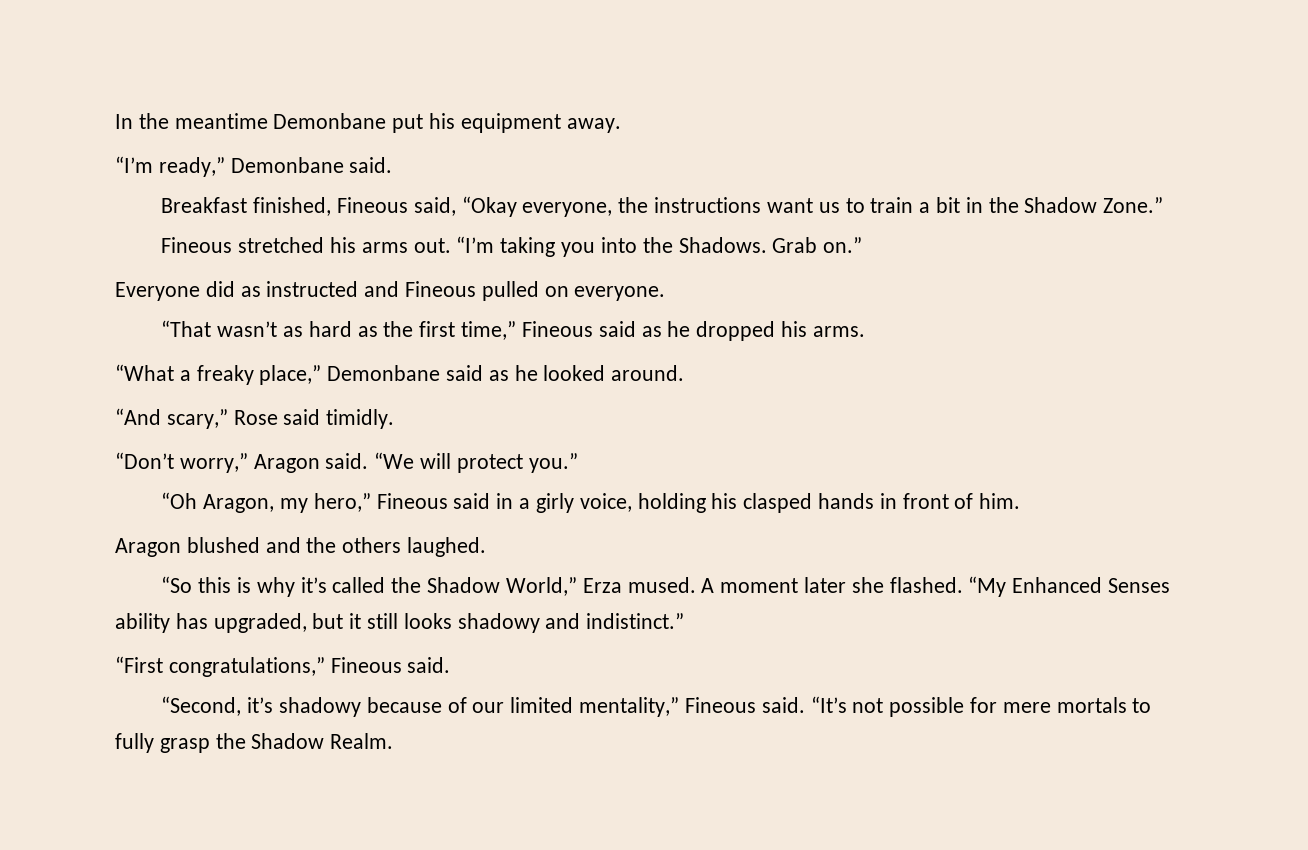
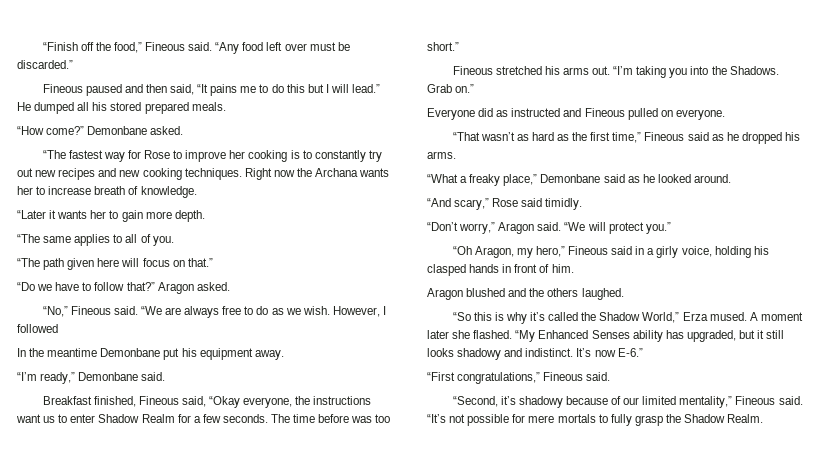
+ “Finish off the food,” Fineous said. “Any food left over must be discarded.”
+ Fineous paused and then said, “It pains me to do this but I will lead.” He dumped all his stored prepared meals.
+ “How come?” Demonbane asked.
+ “The fastest way for Rose to improve her cooking is to constantly try out new recipes and new cooking techniques. Right now the Archana wants her to increase breath of knowledge.
+ “Later it wants her to gain more depth.
+ “The same applies to all of you.
+ “The path given here will focus on that.”
+ “Do we have to follow that?” Aragon asked.
+ “No,” Fineous said. “We are always free to do as we wish. However, I followed
- Breakfast finished, Fineous said, “Okay everyone, the instructions want us to train a bit in the Shadow Zone.”
+ Breakfast finished, Fineous said, “Okay everyone, the instructions want us to enter Shadow Realm for a few seconds. The time before was too short.”
- “My Enhanced Senses ability has upgraded, but it still looks shadowy and indistinct.”
+ “My Enhanced Senses ability has upgraded, but it still looks shadowy and indistinct. It’s now E-6.”

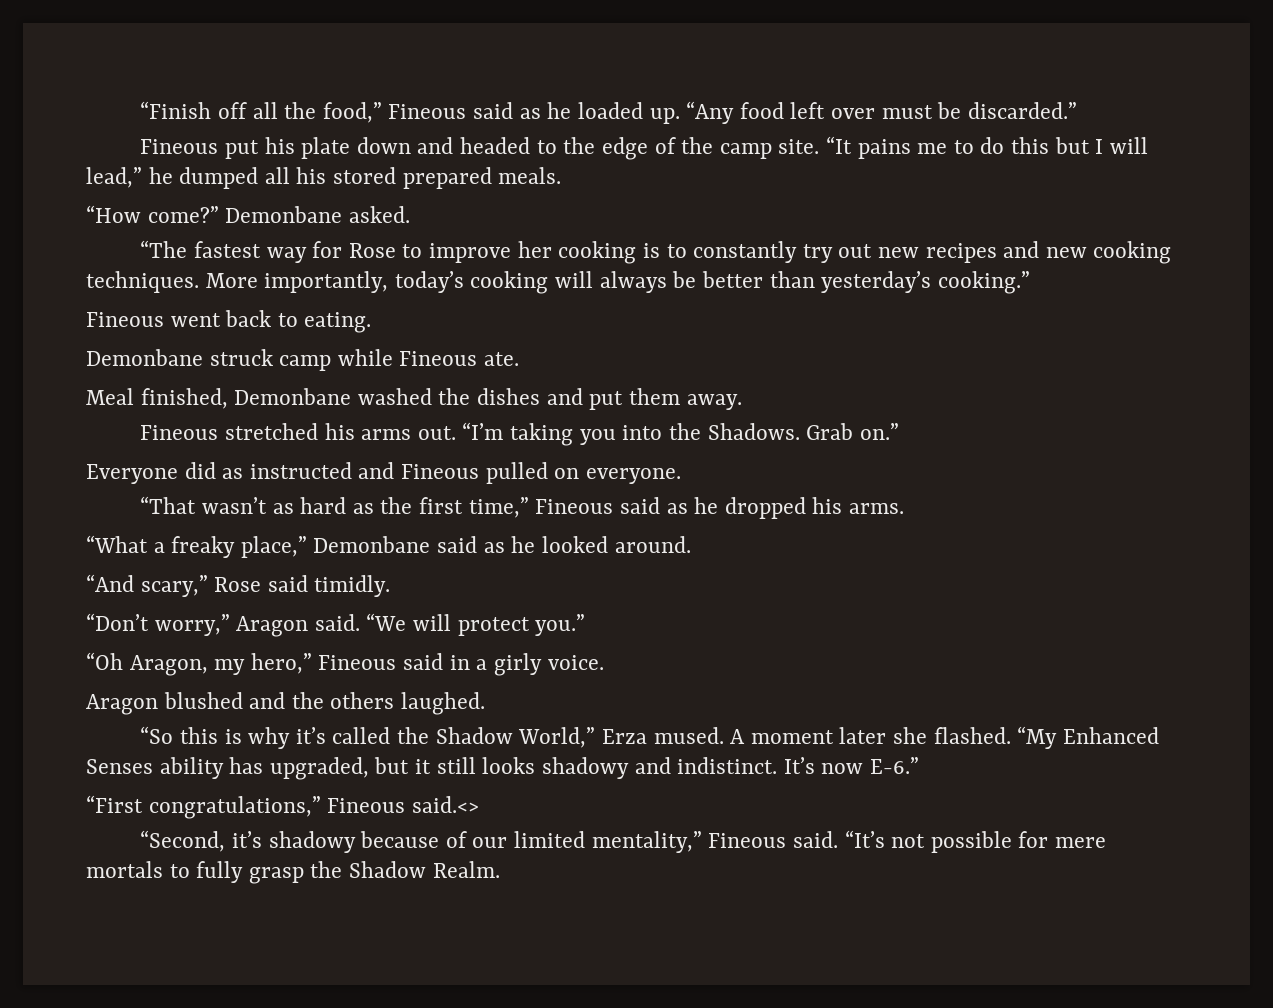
- “Finish off the food,” Fineous said.
+ “Finish off all the food,” Fineous said as he loaded up.
- Fineous paused and then said, “It pains me to do this but I will lead.” He dumped all his stored prepared meals.
+ Fineous put his plate down and headed to the edge of the camp site. “It pains me to do this but I will lead,” he dumped all his stored prepared meals.
- Right now the Archana wants her to increase breath of knowledge.
- “Later it wants her to gain more depth.
- “The same applies to all of you.
- “The path given here will focus on that.”
- “Do we have to follow that?” Aragon asked.
- “No,” Fineous said. “We are always free to do as we wish. However, I followed
- In the meantime Demonbane put his equipment away.
- “I’m ready,” Demonbane said.
- Breakfast finished, Fineous said, “Okay everyone, the instructions want us to enter Shadow Realm for a few seconds. The time before was too short.”
+ More importantly, today’s cooking will always be better than yesterday’s cooking.”
+ Fineous went back to eating.
+ Demonbane struck camp while Fineous ate.
+ Meal finished, Demonbane washed the dishes and put them away.
- “Oh Aragon, my hero,” Fineous said in a girly voice, holding his clasped hands in front of him.
+ “Oh Aragon, my hero,” Fineous said in a girly voice.
- “First congratulations,” Fineous said.
+ “First congratulations,” Fineous said.<>

